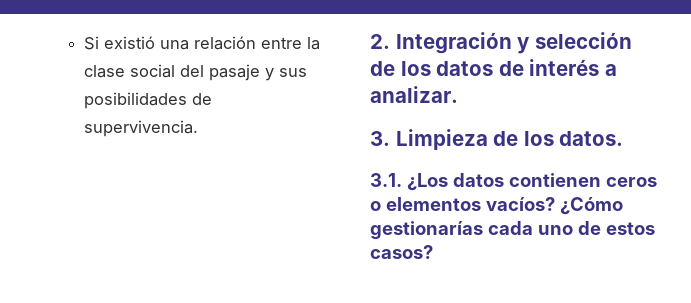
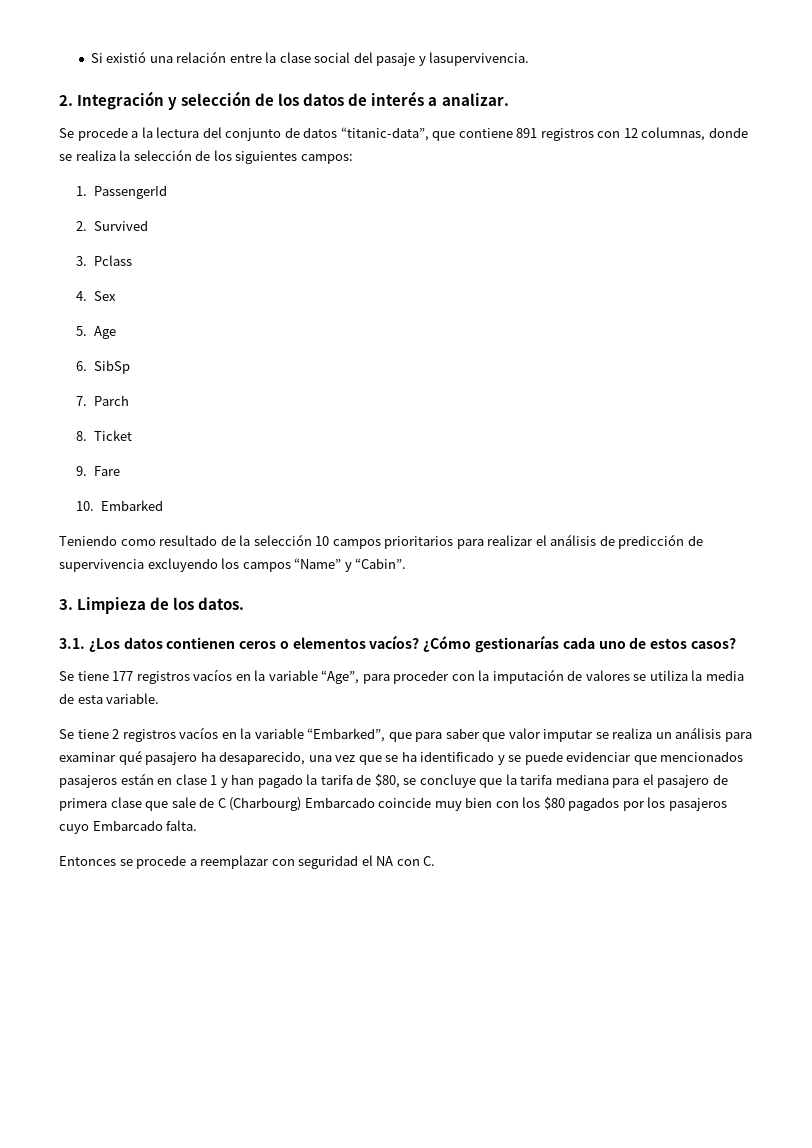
- Si existió una relación entre la clase social del pasaje y sus posibilidades de supervivencia.
+ Si existió una relación entre la clase social del pasaje y lasupervivencia.
+ Se procede a la lectura del conjunto de datos “titanic-data”, que contiene 891 registros con 12 columnas, donde se realiza la selección de los siguientes campos:
+ 1. PassengerId
+ 2. Survived
+ 3. Pclass
+ 4. Sex
+ 5. Age
+ 6. SibSp
+ 7. Parch
+ 8. Ticket
+ 9. Fare
+ 10. Embarked
+ Teniendo como resultado de la selección 10 campos prioritarios para realizar el análisis de predicción de supervivencia excluyendo los campos “Name” y “Cabin”.
+ Se tiene 177 registros vacíos en la variable “Age”, para proceder con la imputación de valores se utiliza la media de esta variable.
+ Se tiene 2 registros vacíos en la variable “Embarked”, que para saber que valor imputar se realiza un análisis para examinar qué pasajero ha desaparecido, una vez que se ha identificado y se puede evidenciar que mencionados pasajeros están en clase 1 y han pagado la tarifa de $80, se concluye que la tarifa mediana para el pasajero de primera clase que sale de C (Charbourg) Embarcado coincide muy bien con los $80 pagados por los pasajeros cuyo Embarcado falta.
+ Entonces se procede a reemplazar con seguridad el NA con C.

